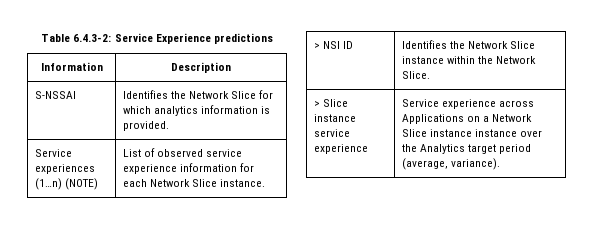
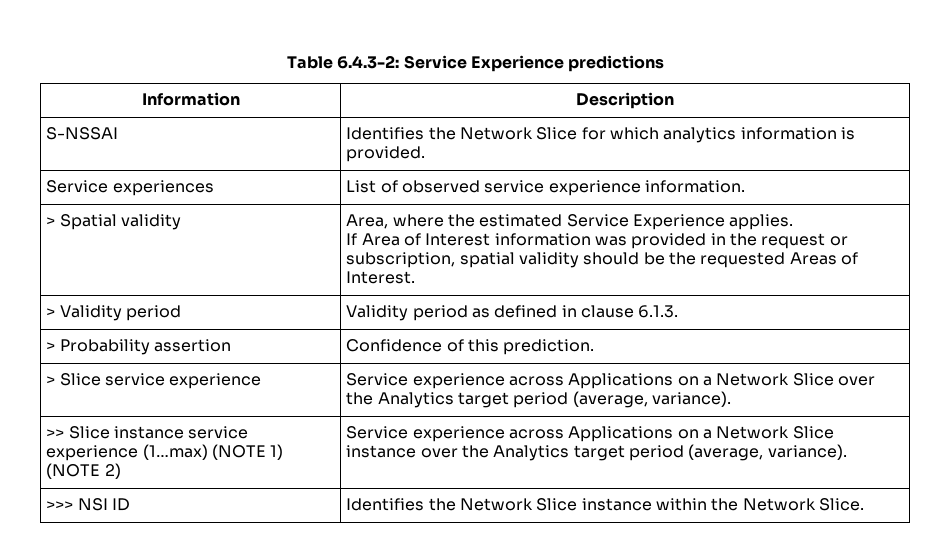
- Service experiences (1…n) (NOTE) | List of observed service experience information for each Network Slice instance.
- > NSI ID | Identifies the Network Slice instance within the Network Slice.
+ Service experiences | List of observed service experience information.
+ > Spatial validity | Area, where the estimated Service Experience applies.
+ If Area of Interest information was provided in the request or subscription, spatial validity should be the requested Areas of Interest.
+ > Validity period | Validity period as defined in clause 6.1.3.
+ > Probability assertion | Confidence of this prediction.
+ > Slice service experience | Service experience across Applications on a Network Slice over the Analytics target period (average, variance).
+ >> Slice instance service experience (1…max) (NOTE 1) (NOTE 2) | Service experience across Applications on a Network Slice instance over the Analytics target period (average, variance).
+ >>> NSI ID | Identifies the Network Slice instance within the Network Slice.
- > Slice instance service experience | Service experience across Applications on a Network Slice instance instance over the Analytics target period (average, variance).

